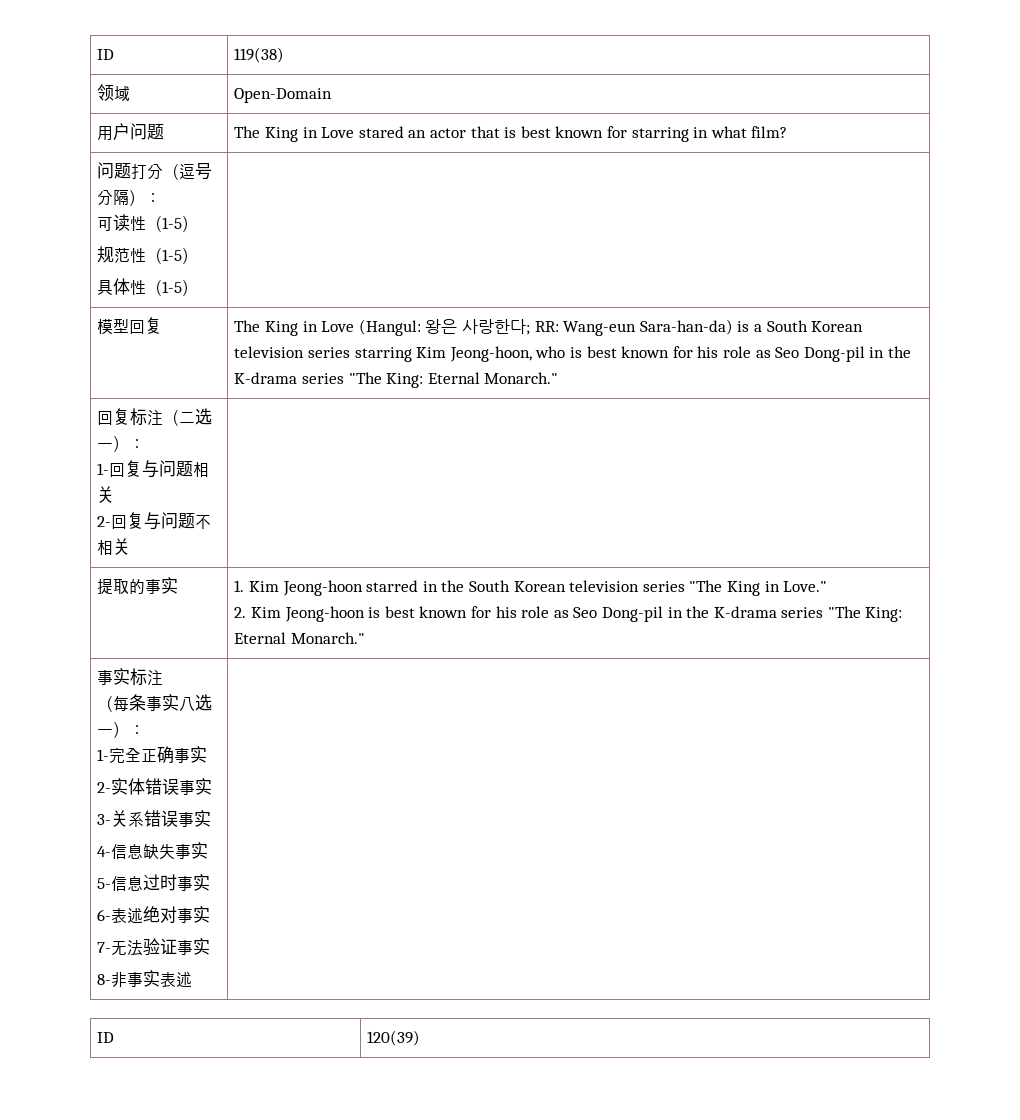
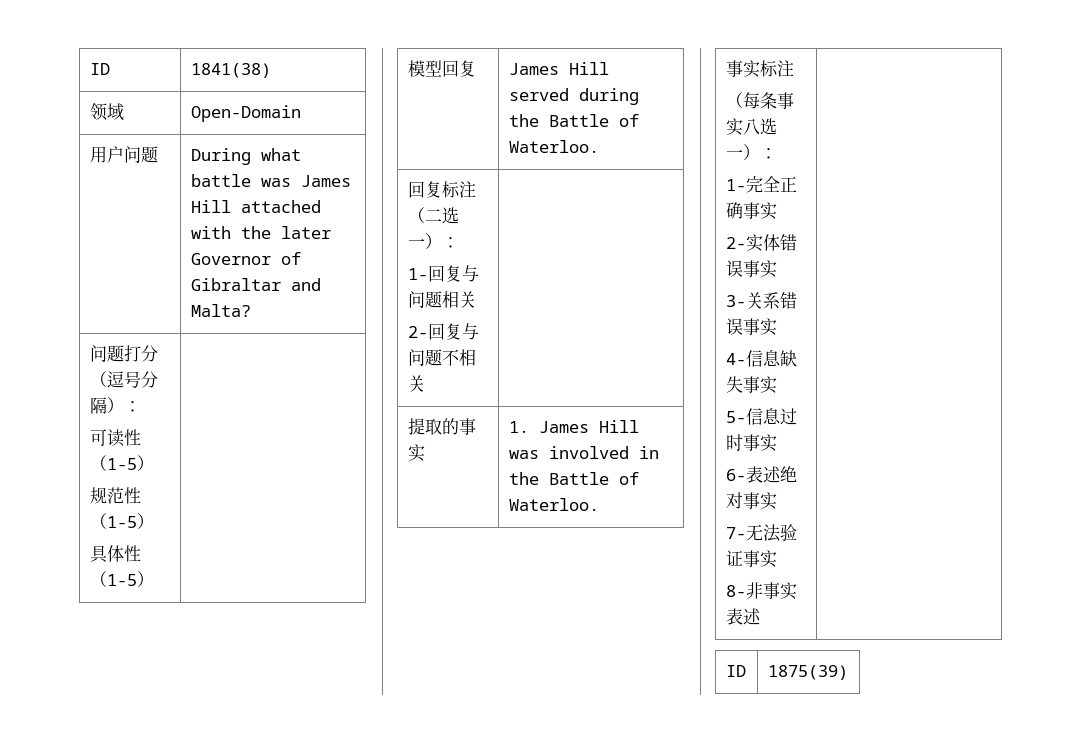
- ID | 119(38)
+ ID | 1841(38)
- 用户问题 | The King in Love stared an actor that is best known for starring in what film?
+ 用户问题 | During what battle was James Hill attached with the later Governor of Gibraltar and Malta?
- 模型回复 | The King in Love (Hangul: 왕은 사랑한다; RR: Wang-eun Sara-han-da) is a South Korean television series starring Kim Jeong-hoon, who is best known for his role as Seo Dong-pil in the K-drama series "The King: Eternal Monarch."
+ 模型回复 | James Hill served during the Battle of Waterloo.
- 提取的事实 | 1. Kim Jeong-hoon starred in the South Korean television series "The King in Love."
- 2. Kim Jeong-hoon is best known for his role as Seo Dong-pil in the K-drama series "The King: Eternal Monarch."
+ 提取的事实 | 1. James Hill was involved in the Battle of Waterloo.
- ID | 120(39)
+ ID | 1875(39)

